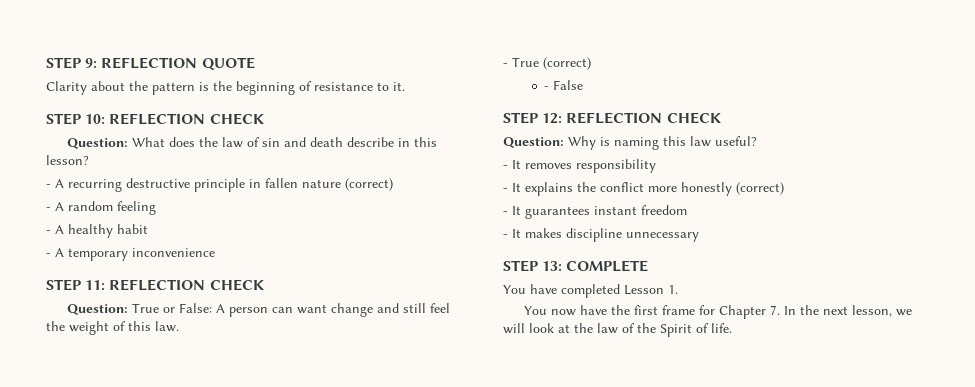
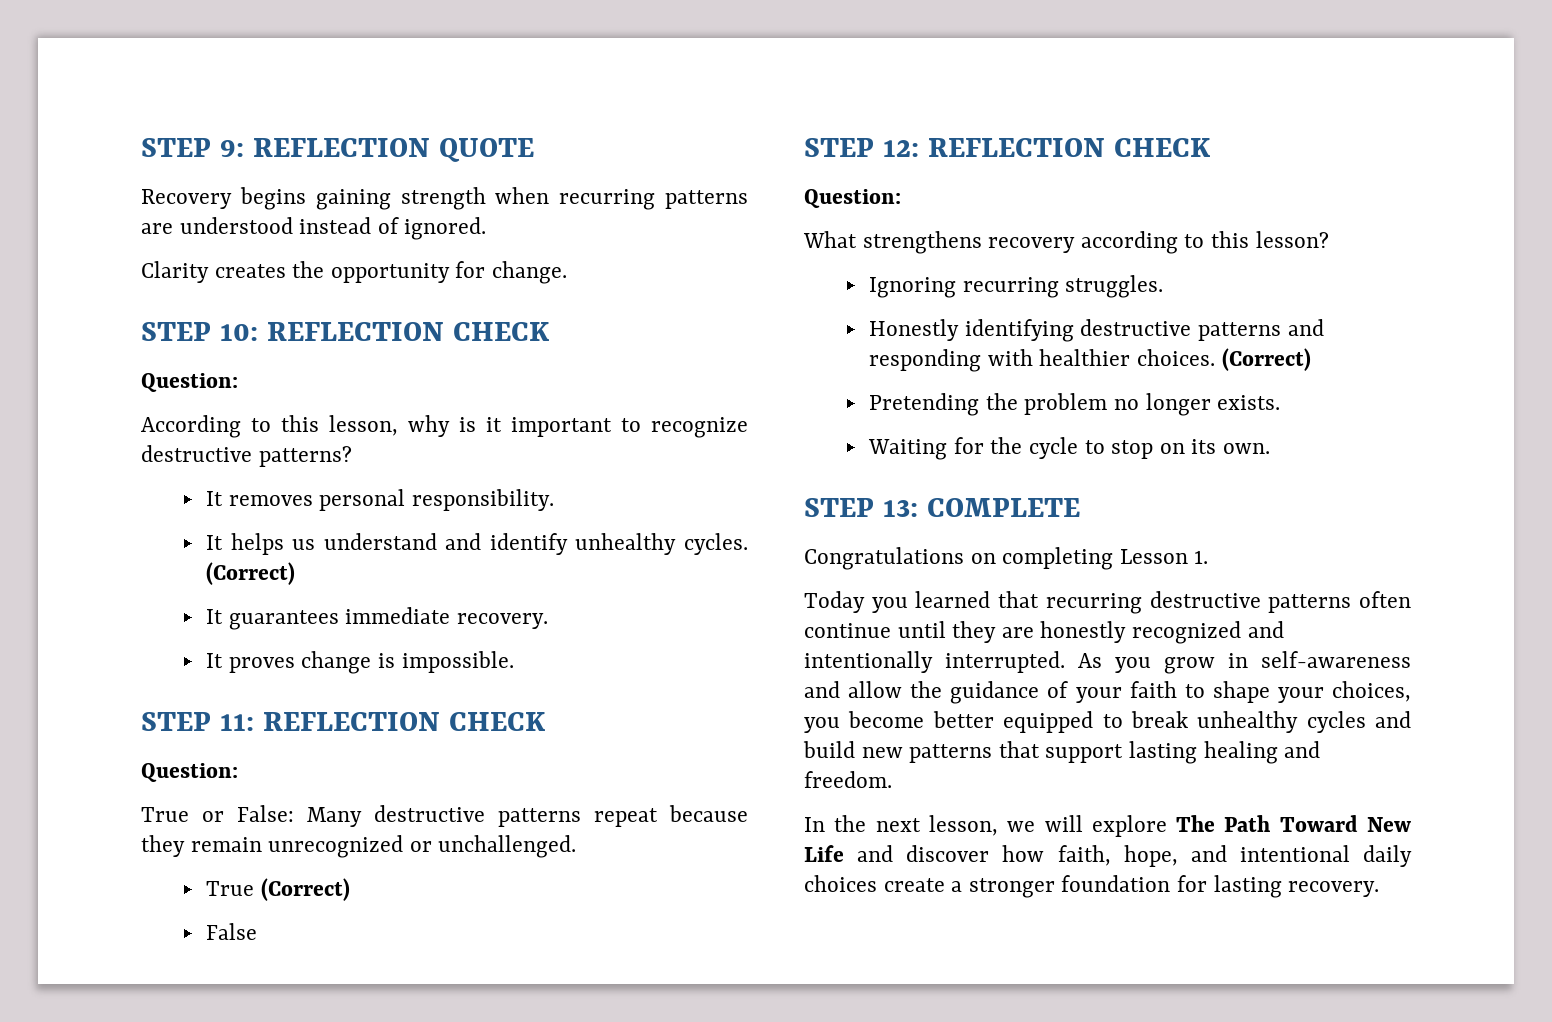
- Clarity about the pattern is the beginning of resistance to it.
+ Recovery begins gaining strength when recurring patterns are understood instead of ignored.
+ Clarity creates the opportunity for change.
  STEP 10: REFLECTION CHECK
- Question: What does the law of sin and death describe in this lesson?
- - A recurring destructive principle in fallen nature (correct)
- - A random feeling
- - A healthy habit
- - A temporary inconvenience
+ Question:
+ According to this lesson, why is it important to recognize destructive patterns?
+ It removes personal responsibility.
+ It helps us understand and identify unhealthy cycles. (Correct)
+ It guarantees immediate recovery.
+ It proves change is impossible.
  STEP 11: REFLECTION CHECK
- Question: True or False: A person can want change and still feel the weight of this law.
- - True (correct)
- - False
+ Question:
+ True or False: Many destructive patterns repeat because they remain unrecognized or unchallenged.
+ True (Correct)
+ False
  STEP 12: REFLECTION CHECK
- Question: Why is naming this law useful?
- - It removes responsibility
- - It explains the conflict more honestly (correct)
- - It guarantees instant freedom
- - It makes discipline unnecessary
+ Question:
+ What strengthens recovery according to this lesson?
+ Ignoring recurring struggles.
+ Honestly identifying destructive patterns and responding with healthier choices. (Correct)
+ Pretending the problem no longer exists.
+ Waiting for the cycle to stop on its own.
- You have completed Lesson 1.
+ Congratulations on completing Lesson 1.
- You now have the first frame for Chapter 7. In the next lesson, we will look at the law of the Spirit of life.
+ Today you learned that recurring destructive patterns often continue until they are honestly recognized and intentionally interrupted. As you grow in self-awareness and allow the guidance of your faith to shape your choices, you become better equipped to break unhealthy cycles and build new patterns that support lasting healing and freedom.
+ In the next lesson, we will explore The Path Toward New Life and discover how faith, hope, and intentional daily choices create a stronger foundation for lasting recovery.

